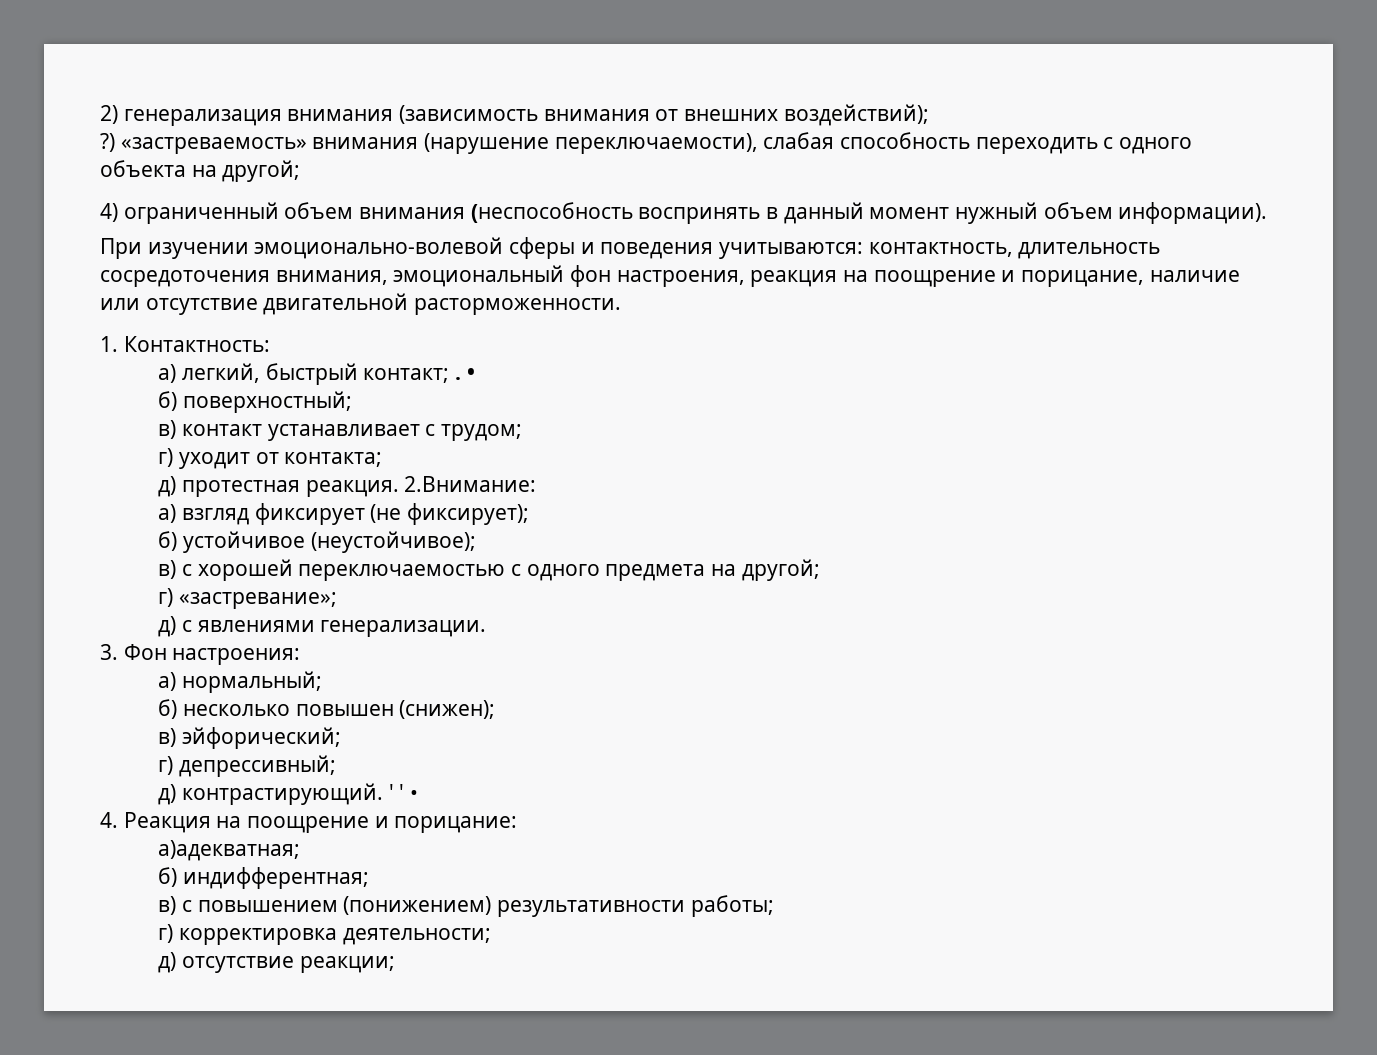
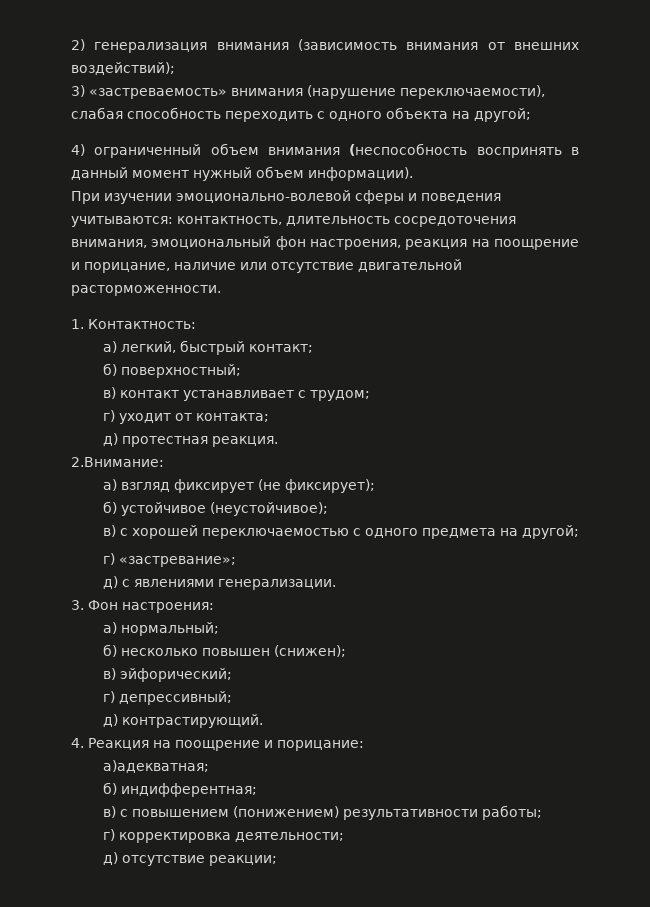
- ?) «застреваемость» внимания (нарушение переключаемости), слабая способность переходить с одного объекта на другой;
+ 3) «застреваемость» внимания (нарушение переключаемости), слабая способность переходить с одного объекта на другой;
- а) легкий, быстрый контакт; . •
+ а) легкий, быстрый контакт;
- д) протестная реакция. 2.Внимание:
+ д) протестная реакция.
+ 2.Внимание:
- ' ' •

